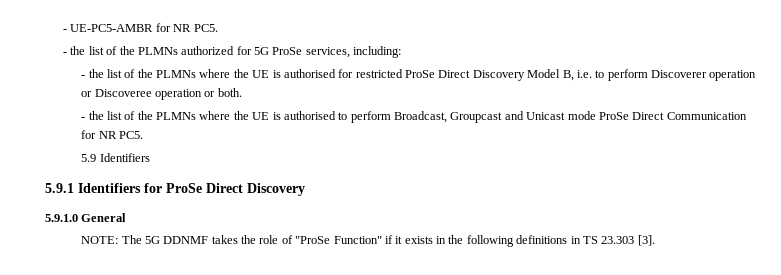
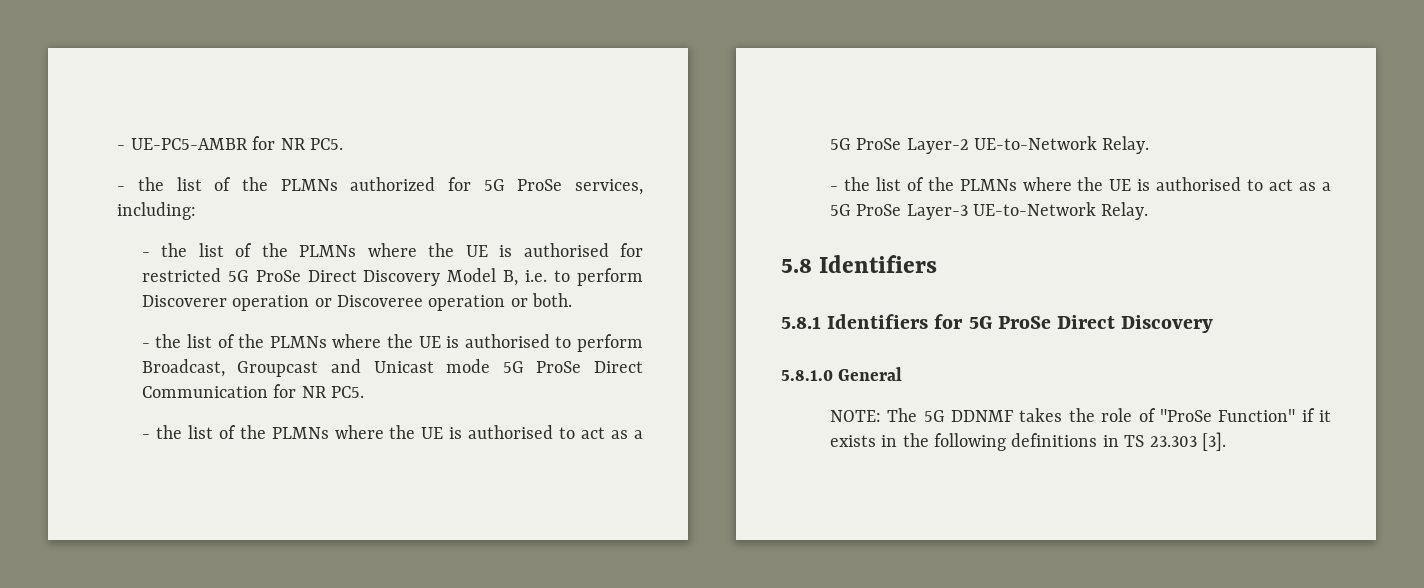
- - the list of the PLMNs where the UE is authorised for restricted ProSe Direct Discovery Model B, i.e. to perform Discoverer operation or Discoveree operation or both.
+ - the list of the PLMNs where the UE is authorised for restricted 5G ProSe Direct Discovery Model B, i.e. to perform Discoverer operation or Discoveree operation or both.
- - the list of the PLMNs where the UE is authorised to perform Broadcast, Groupcast and Unicast mode ProSe Direct Communication for NR PC5.
+ - the list of the PLMNs where the UE is authorised to perform Broadcast, Groupcast and Unicast mode 5G ProSe Direct Communication for NR PC5.
- 5.9 Identifiers
+ - the list of the PLMNs where the UE is authorised to act as a 5G ProSe Layer-2 UE-to-Network Relay.
+ - the list of the PLMNs where the UE is authorised to act as a 5G ProSe Layer-3 UE-to-Network Relay.
+ 5.8 Identifiers
- 5.9.1 Identifiers for ProSe Direct Discovery
+ 5.8.1 Identifiers for 5G ProSe Direct Discovery
- 5.9.1.0 General
+ 5.8.1.0 General

